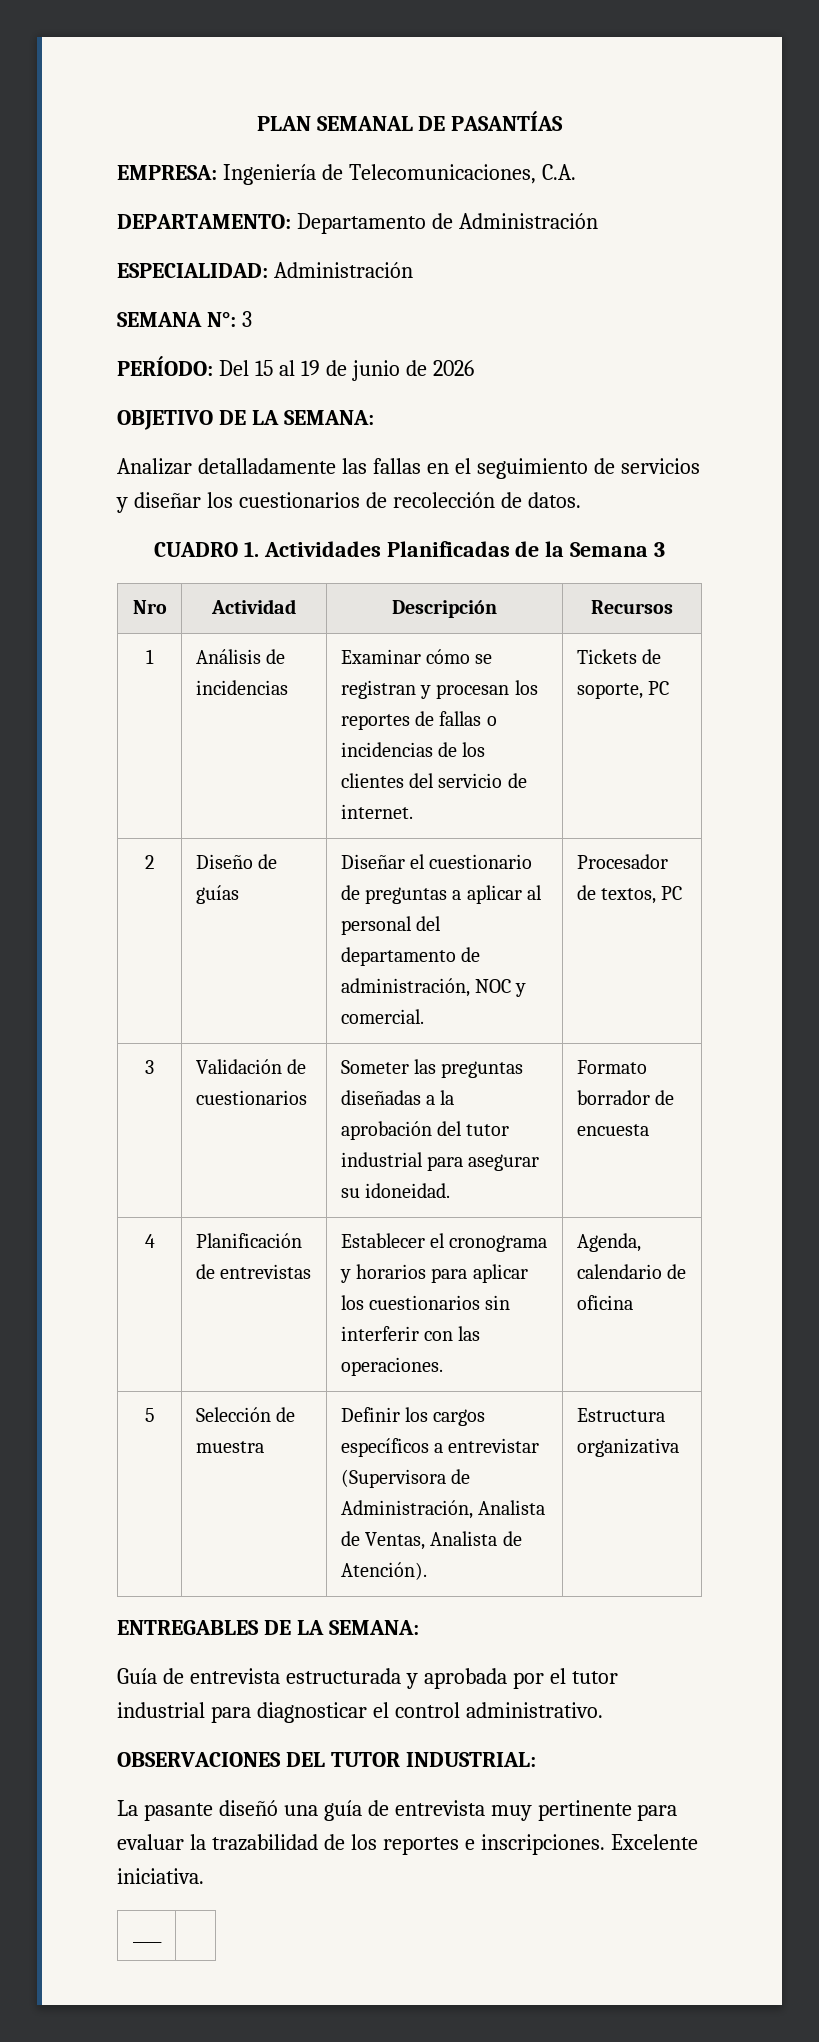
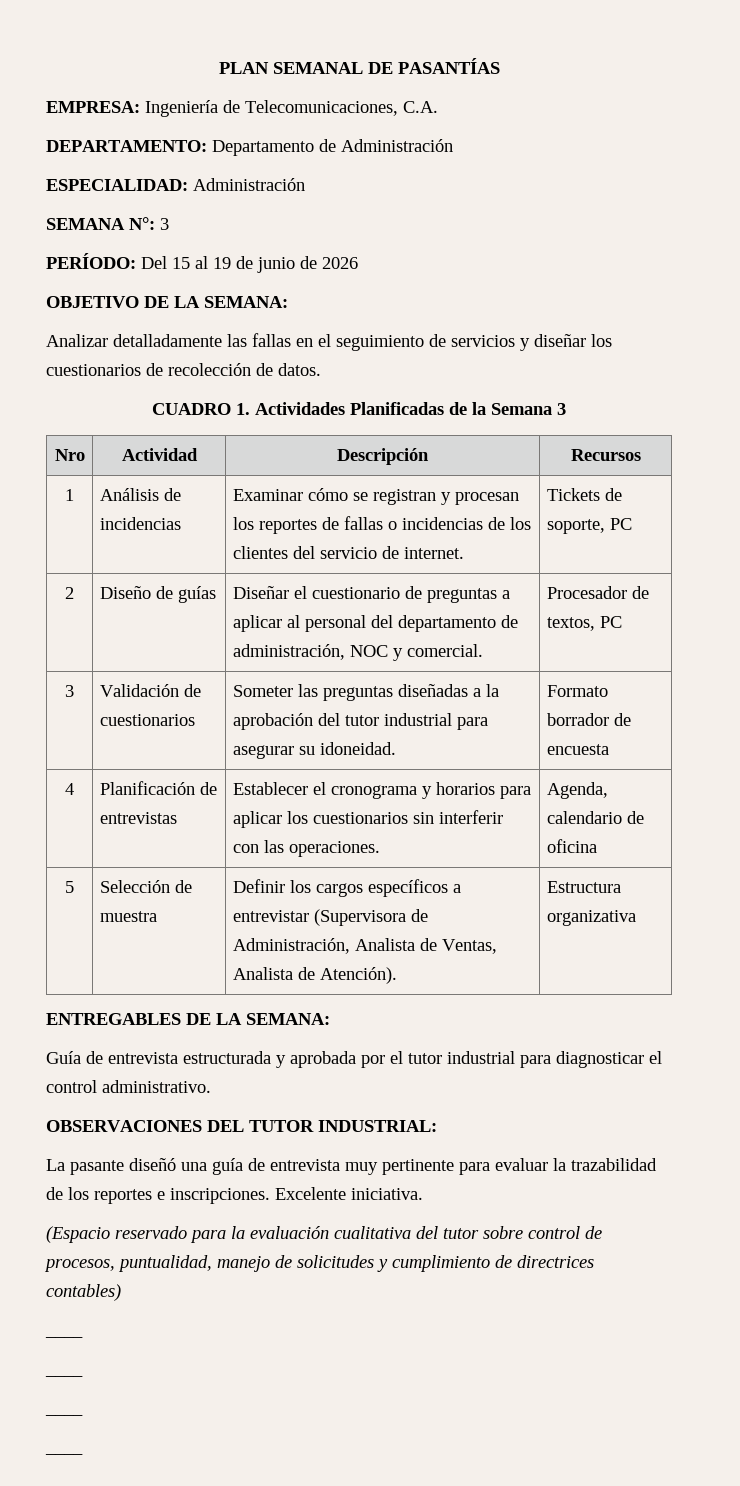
- ____ |
+ (Espacio reservado para la evaluación cualitativa del tutor sobre control de procesos, puntualidad, manejo de solicitudes y cumplimiento de directrices contables)
+ ____
+ ____
+ ____
+ ____

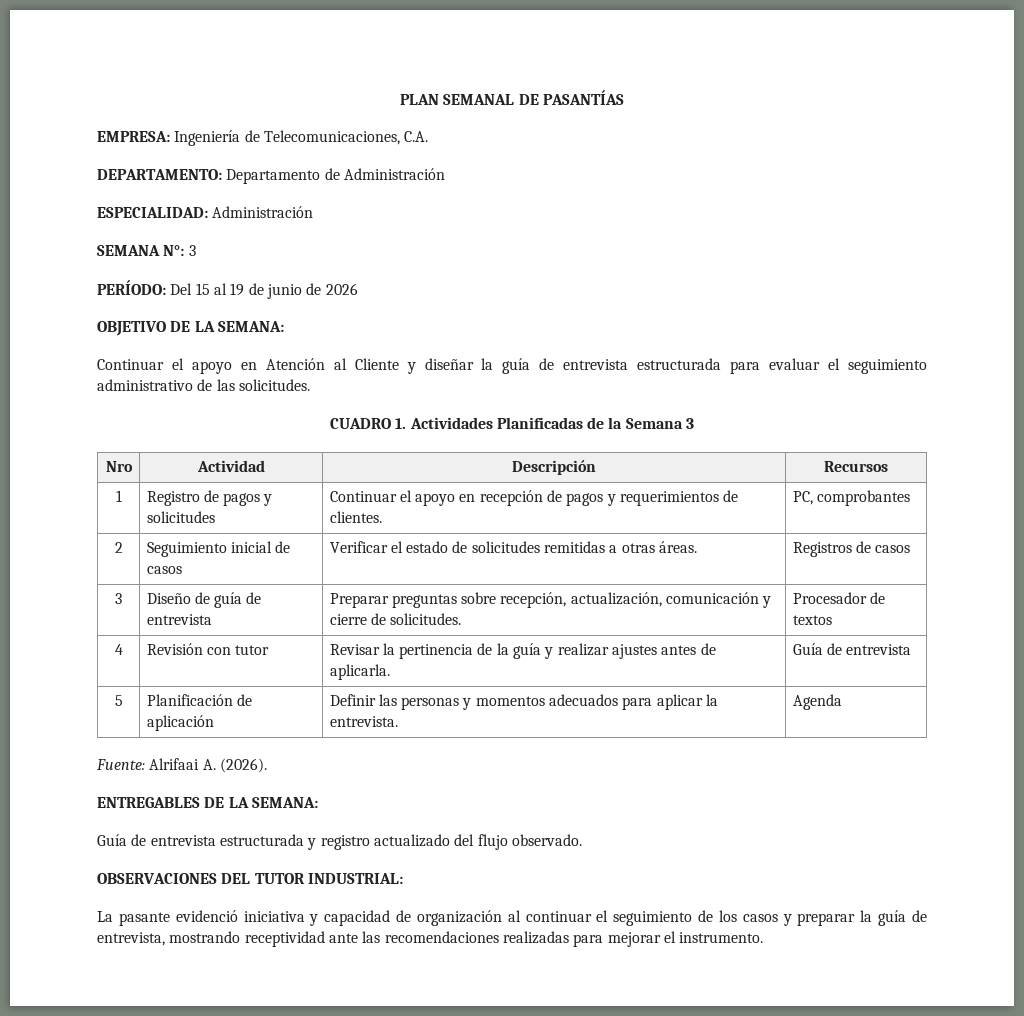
- Analizar detalladamente las fallas en el seguimiento de servicios y diseñar los cuestionarios de recolección de datos.
+ Continuar el apoyo en Atención al Cliente y diseñar la guía de entrevista estructurada para evaluar el seguimiento administrativo de las solicitudes.
- 1 | Análisis de incidencias | Examinar cómo se registran y procesan los reportes de fallas o incidencias de los clientes del servicio de internet. | Tickets de soporte, PC
- 2 | Diseño de guías | Diseñar el cuestionario de preguntas a aplicar al personal del departamento de administración, NOC y comercial. | Procesador de textos, PC
- 3 | Validación de cuestionarios | Someter las preguntas diseñadas a la aprobación del tutor industrial para asegurar su idoneidad. | Formato borrador de encuesta
- 4 | Planificación de entrevistas | Establecer el cronograma y horarios para aplicar los cuestionarios sin interferir con las operaciones. | Agenda, calendario de oficina
- 5 | Selección de muestra | Definir los cargos específicos a entrevistar (Supervisora de Administración, Analista de Ventas, Analista de Atención). | Estructura organizativa
+ 1 | Registro de pagos y solicitudes | Continuar el apoyo en recepción de pagos y requerimientos de clientes. | PC, comprobantes
+ 2 | Seguimiento inicial de casos | Verificar el estado de solicitudes remitidas a otras áreas. | Registros de casos
+ 3 | Diseño de guía de entrevista | Preparar preguntas sobre recepción, actualización, comunicación y cierre de solicitudes. | Procesador de textos
+ 4 | Revisión con tutor | Revisar la pertinencia de la guía y realizar ajustes antes de aplicarla. | Guía de entrevista
+ 5 | Planificación de aplicación | Definir las personas y momentos adecuados para aplicar la entrevista. | Agenda
+ Fuente: Alrifaai A. (2026).
- Guía de entrevista estructurada y aprobada por el tutor industrial para diagnosticar el control administrativo.
+ Guía de entrevista estructurada y registro actualizado del flujo observado.
- La pasante diseñó una guía de entrevista muy pertinente para evaluar la trazabilidad de los reportes e inscripciones. Excelente iniciativa.
- (Espacio reservado para la evaluación cualitativa del tutor sobre control de procesos, puntualidad, manejo de solicitudes y cumplimiento de directrices contables)
- ____
- ____
- ____
- ____
+ La pasante evidenció iniciativa y capacidad de organización al continuar el seguimiento de los casos y preparar la guía de entrevista, mostrando receptividad ante las recomendaciones realizadas para mejorar el instrumento.

